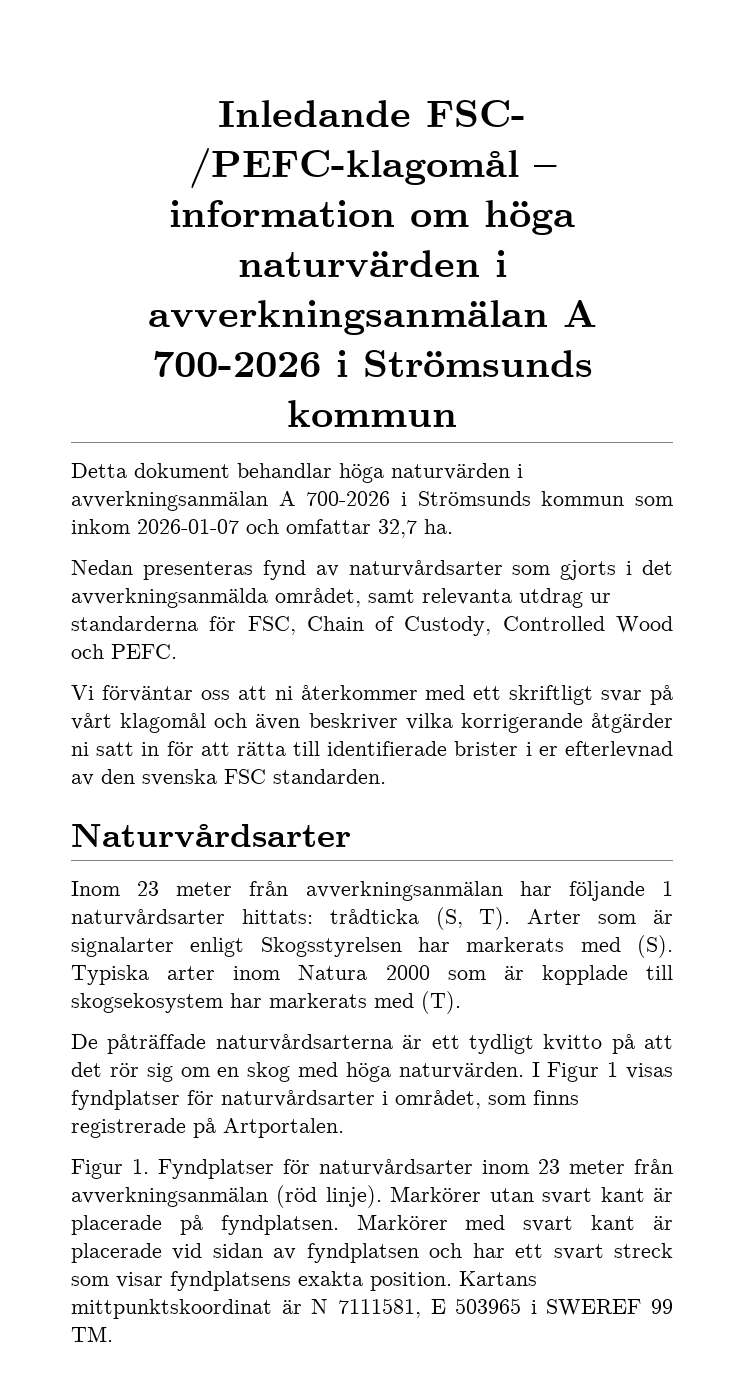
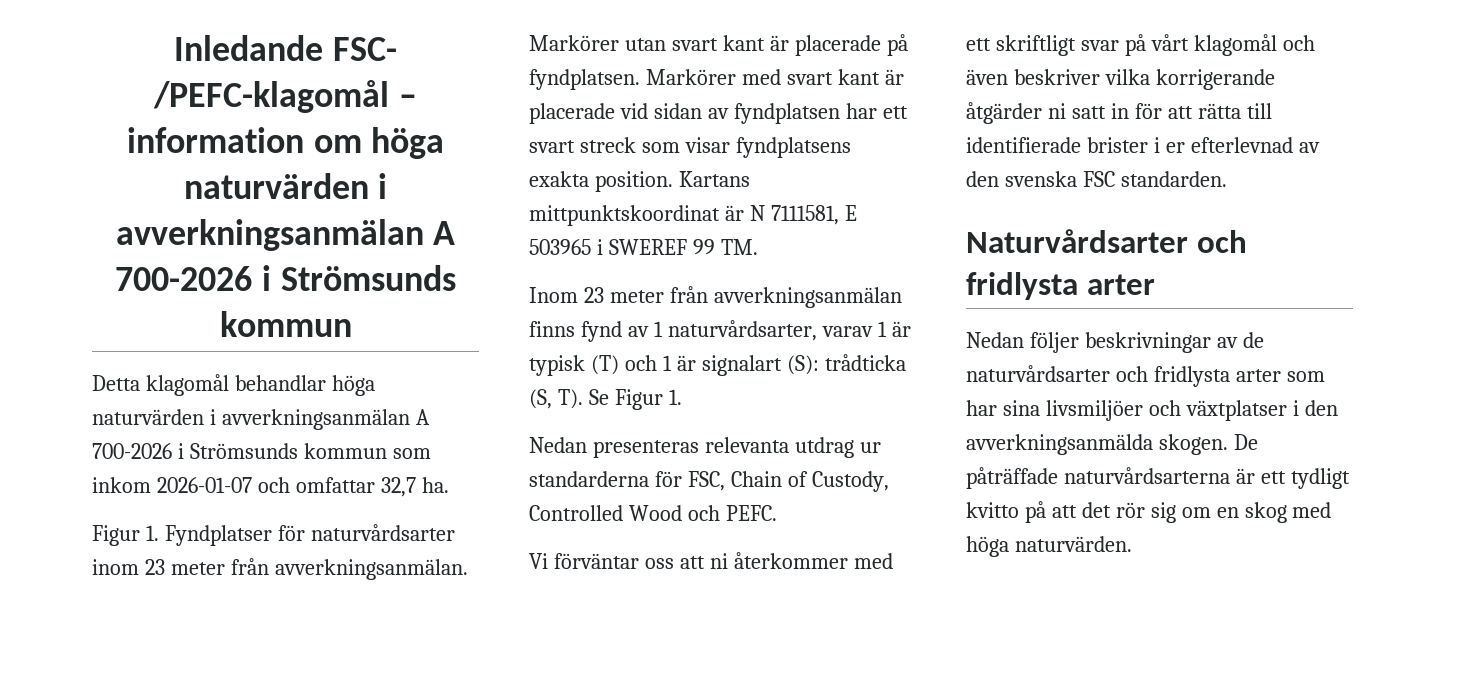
- Detta dokument behandlar höga naturvärden i avverkningsanmälan A 700-2026 i Strömsunds kommun som inkom 2026-01-07 och omfattar 32,7 ha.
+ Detta klagomål behandlar höga naturvärden i avverkningsanmälan A 700-2026 i Strömsunds kommun som inkom 2026-01-07 och omfattar 32,7 ha.
- Nedan presenteras fynd av naturvårdsarter som gjorts i det avverkningsanmälda området, samt relevanta utdrag ur standarderna för FSC, Chain of Custody, Controlled Wood och PEFC.
+ Figur 1. Fyndplatser för naturvårdsarter inom 23 meter från avverkningsanmälan. Markörer utan svart kant är placerade på fyndplatsen. Markörer med svart kant är placerade vid sidan av fyndplatsen har ett svart streck som visar fyndplatsens exakta position. Kartans mittpunktskoordinat är N 7111581, E 503965 i SWEREF 99 TM.
+ Inom 23 meter från avverkningsanmälan finns fynd av 1 naturvårdsarter, varav 1 är typisk (T) och 1 är signalart (S): trådticka (S, T). Se Figur 1.
+ Nedan presenteras relevanta utdrag ur standarderna för FSC, Chain of Custody, Controlled Wood och PEFC.
- Naturvårdsarter
- Inom 23 meter från avverkningsanmälan har följande 1 naturvårdsarter hittats: trådticka (S, T). Arter som är signalarter enligt Skogsstyrelsen har markerats med (S). Typiska arter inom Natura 2000 som är kopplade till skogsekosystem har markerats med (T).
- De påträffade naturvårdsarterna är ett tydligt kvitto på att det rör sig om en skog med höga naturvärden. I Figur 1 visas fyndplatser för naturvårdsarter i området, som finns registrerade på Artportalen.
- Figur 1. Fyndplatser för naturvårdsarter inom 23 meter från avverkningsanmälan (röd linje). Markörer utan svart kant är placerade på fyndplatsen. Markörer med svart kant är placerade vid sidan av fyndplatsen och har ett svart streck som visar fyndplatsens exakta position. Kartans mittpunktskoordinat är N 7111581, E 503965 i SWEREF 99 TM.
+ Naturvårdsarter och fridlysta arter
+ Nedan följer beskrivningar av de naturvårdsarter och fridlysta arter som har sina livsmiljöer och växtplatser i den avverkningsanmälda skogen. De påträffade naturvårdsarterna är ett tydligt kvitto på att det rör sig om en skog med höga naturvärden.

